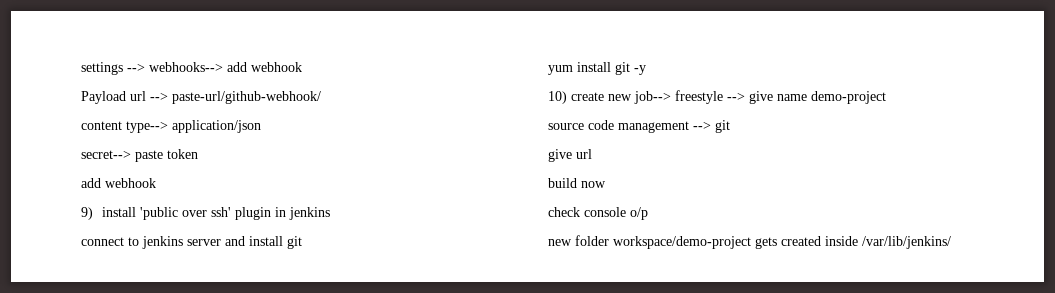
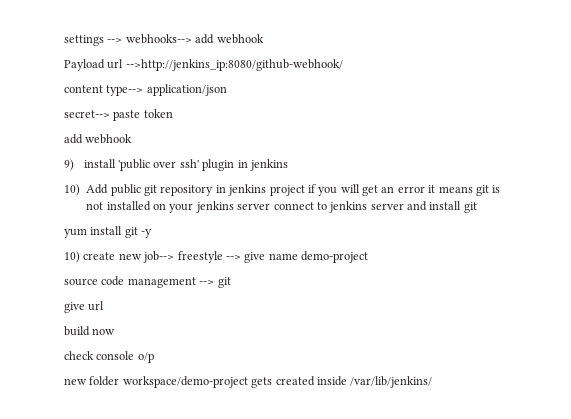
- Payload url --> paste-url/github-webhook/
+ Payload url -->http://jenkins_ip:8080/github-webhook/
- connect to jenkins server and install git
+ 10) Add public git repository in jenkins project if you will get an error it means git is not installed on your jenkins server connect to jenkins server and install git

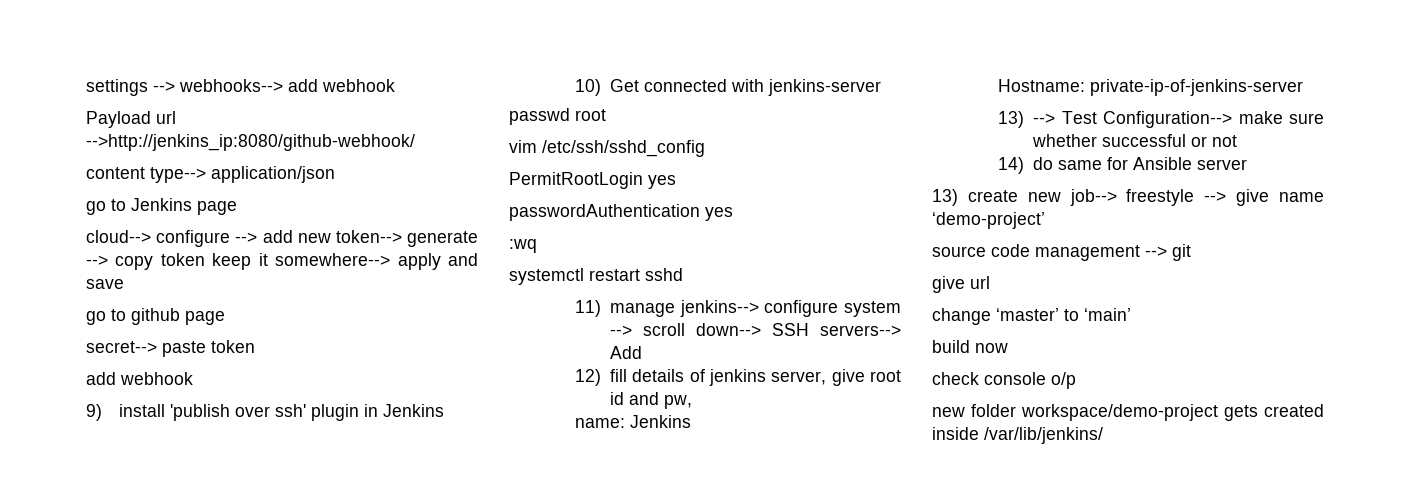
+ go to Jenkins page
+ cloud--> configure --> add new token--> generate --> copy token keep it somewhere--> apply and save
+ go to github page
- 9) install 'public over ssh' plugin in jenkins
- 10) Add public git repository in jenkins project if you will get an error it means git is not installed on your jenkins server connect to jenkins server and install git
- yum install git -y
- 10) create new job--> freestyle --> give name demo-project
+ 9) install 'publish over ssh' plugin in Jenkins
+ 10) Get connected with jenkins-server
+ passwd root
+ vim /etc/ssh/sshd_config
+ PermitRootLogin yes
+ passwordAuthentication yes
+ :wq
+ systemctl restart sshd
+ 11) manage jenkins--> configure system --> scroll down--> SSH servers--> Add
+ 12) fill details of jenkins server, give root id and pw,
+ name: Jenkins
+ Hostname: private-ip-of-jenkins-server
+ 13) --> Test Configuration--> make sure whether successful or not
+ 14) do same for Ansible server
+ 13) create new job--> freestyle --> give name ‘demo-project’
+ change ‘master’ to ‘main’

